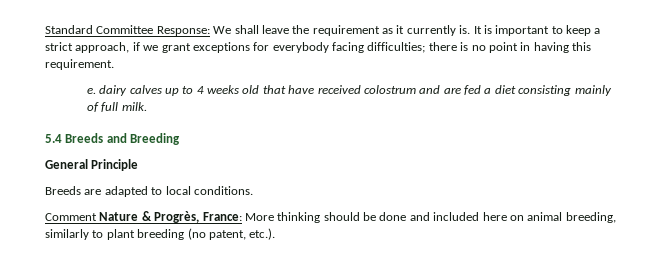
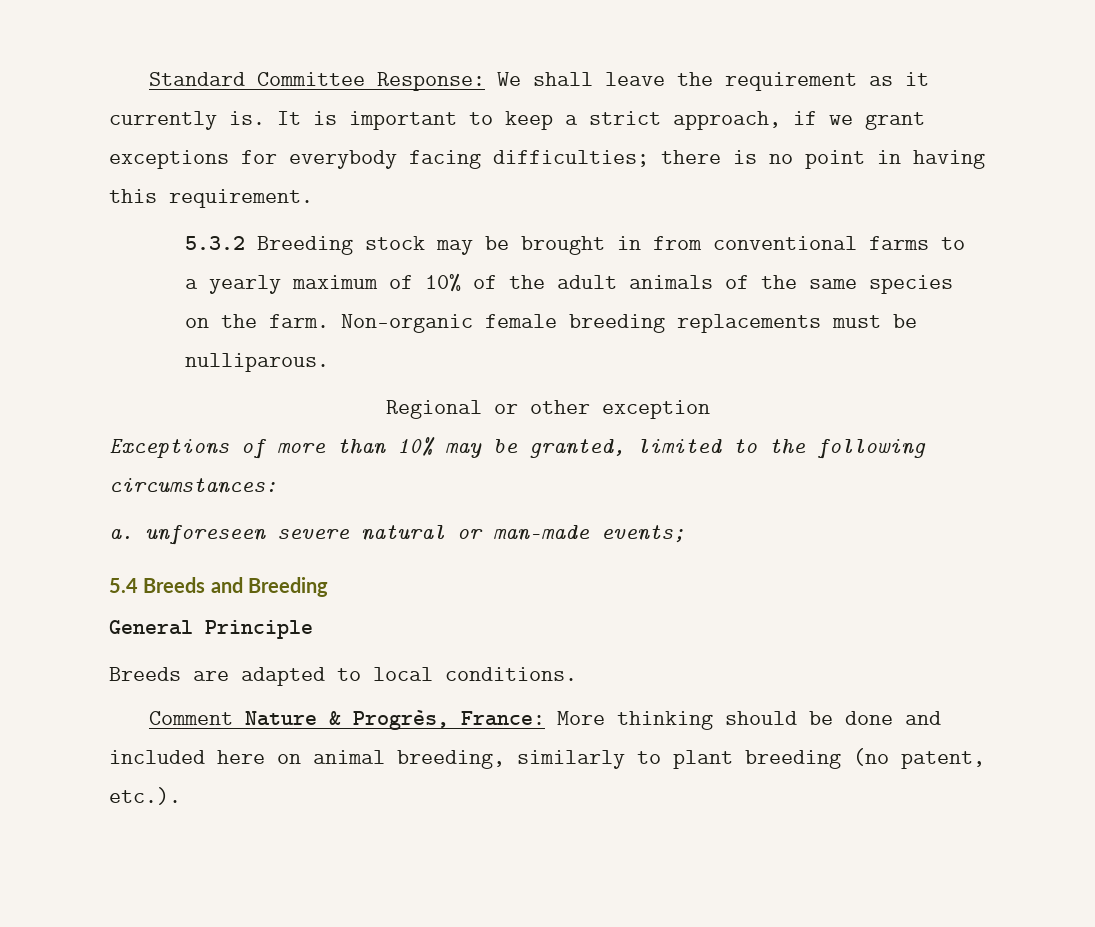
- e. dairy calves up to 4 weeks old that have received colostrum and are fed a diet consisting mainly of full milk.
+ 5.3.2 Breeding stock may be brought in from conventional farms to a yearly maximum of 10% of the adult animals of the same species on the farm. Non-organic female breeding replacements must be nulliparous.
+ Regional or other exception
+ Exceptions of more than 10% may be granted, limited to the following circumstances:
+ a. unforeseen severe natural or man-made events;

